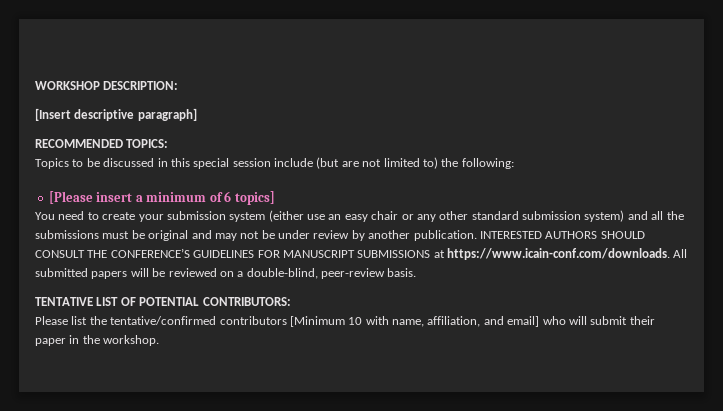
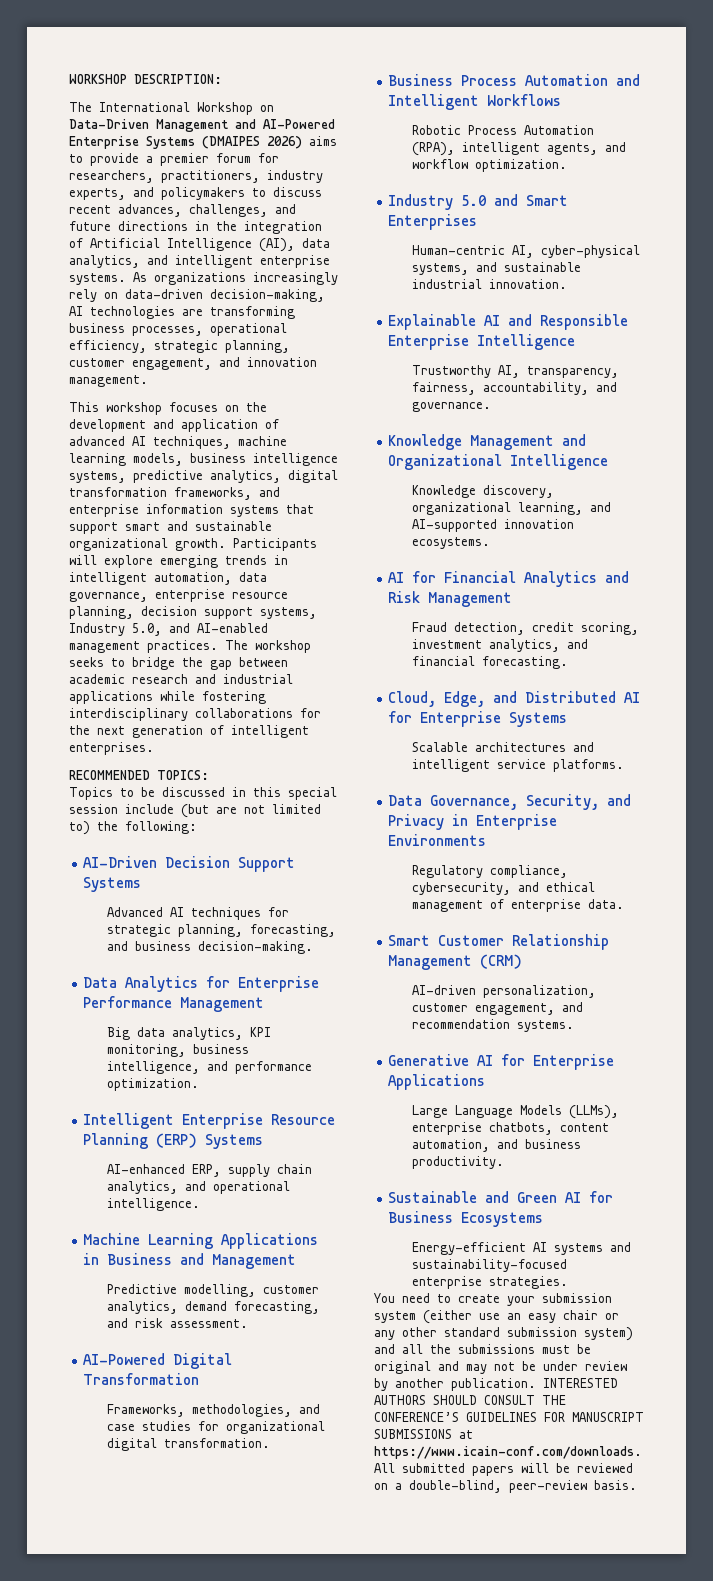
- [Insert descriptive paragraph]
+ The International Workshop on Data-Driven Management and AI-Powered Enterprise Systems (DMAIPES 2026) aims to provide a premier forum for researchers, practitioners, industry experts, and policymakers to discuss recent advances, challenges, and future directions in the integration of Artificial Intelligence (AI), data analytics, and intelligent enterprise systems. As organizations increasingly rely on data-driven decision-making, AI technologies are transforming business processes, operational efficiency, strategic planning, customer engagement, and innovation management.
+ This workshop focuses on the development and application of advanced AI techniques, machine learning models, business intelligence systems, predictive analytics, digital transformation frameworks, and enterprise information systems that support smart and sustainable organizational growth. Participants will explore emerging trends in intelligent automation, data governance, enterprise resource planning, decision support systems, Industry 5.0, and AI-enabled management practices. The workshop seeks to bridge the gap between academic research and industrial applications while fostering interdisciplinary collaborations for the next generation of intelligent enterprises.
- [Please insert a minimum of 6 topics]
+ AI-Driven Decision Support Systems
+ Advanced AI techniques for strategic planning, forecasting, and business decision-making.
+ Data Analytics for Enterprise Performance Management
+ Big data analytics, KPI monitoring, business intelligence, and performance optimization.
+ Intelligent Enterprise Resource Planning (ERP) Systems
+ AI-enhanced ERP, supply chain analytics, and operational intelligence.
+ Machine Learning Applications in Business and Management
+ Predictive modelling, customer analytics, demand forecasting, and risk assessment.
+ AI-Powered Digital Transformation
+ Frameworks, methodologies, and case studies for organizational digital transformation.
+ Business Process Automation and Intelligent Workflows
+ Robotic Process Automation (RPA), intelligent agents, and workflow optimization.
+ Industry 5.0 and Smart Enterprises
+ Human-centric AI, cyber-physical systems, and sustainable industrial innovation.
+ Explainable AI and Responsible Enterprise Intelligence
+ Trustworthy AI, transparency, fairness, accountability, and governance.
+ Knowledge Management and Organizational Intelligence
+ Knowledge discovery, organizational learning, and AI-supported innovation ecosystems.
+ AI for Financial Analytics and Risk Management
+ Fraud detection, credit scoring, investment analytics, and financial forecasting.
+ Cloud, Edge, and Distributed AI for Enterprise Systems
+ Scalable architectures and intelligent service platforms.
+ Data Governance, Security, and Privacy in Enterprise Environments
+ Regulatory compliance, cybersecurity, and ethical management of enterprise data.
+ Smart Customer Relationship Management (CRM)
+ AI-driven personalization, customer engagement, and recommendation systems.
+ Generative AI for Enterprise Applications
+ Large Language Models (LLMs), enterprise chatbots, content automation, and business productivity.
+ Sustainable and Green AI for Business Ecosystems
+ Energy-efficient AI systems and sustainability-focused enterprise strategies.
- TENTATIVE LIST OF POTENTIAL CONTRIBUTORS:
- Please list the tentative/confirmed contributors [Minimum 10 with name, affiliation, and email] who will submit their paper in the workshop.

